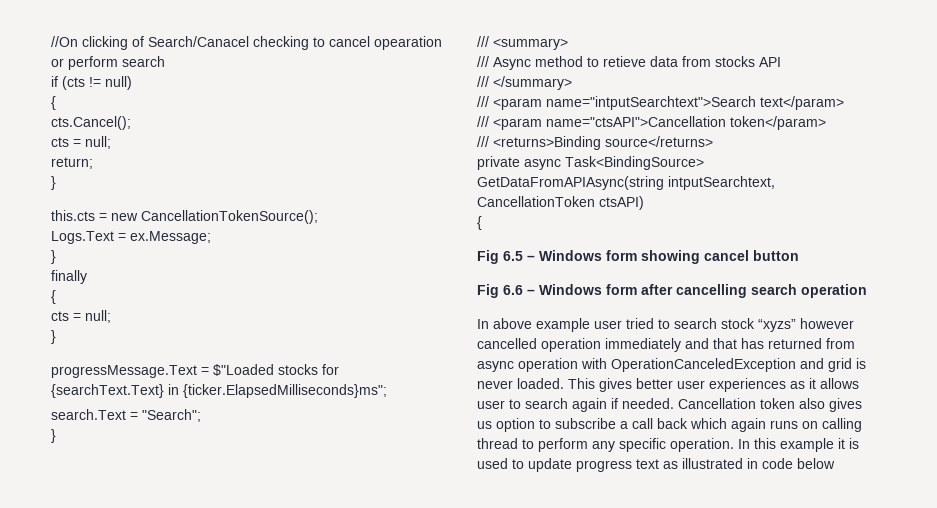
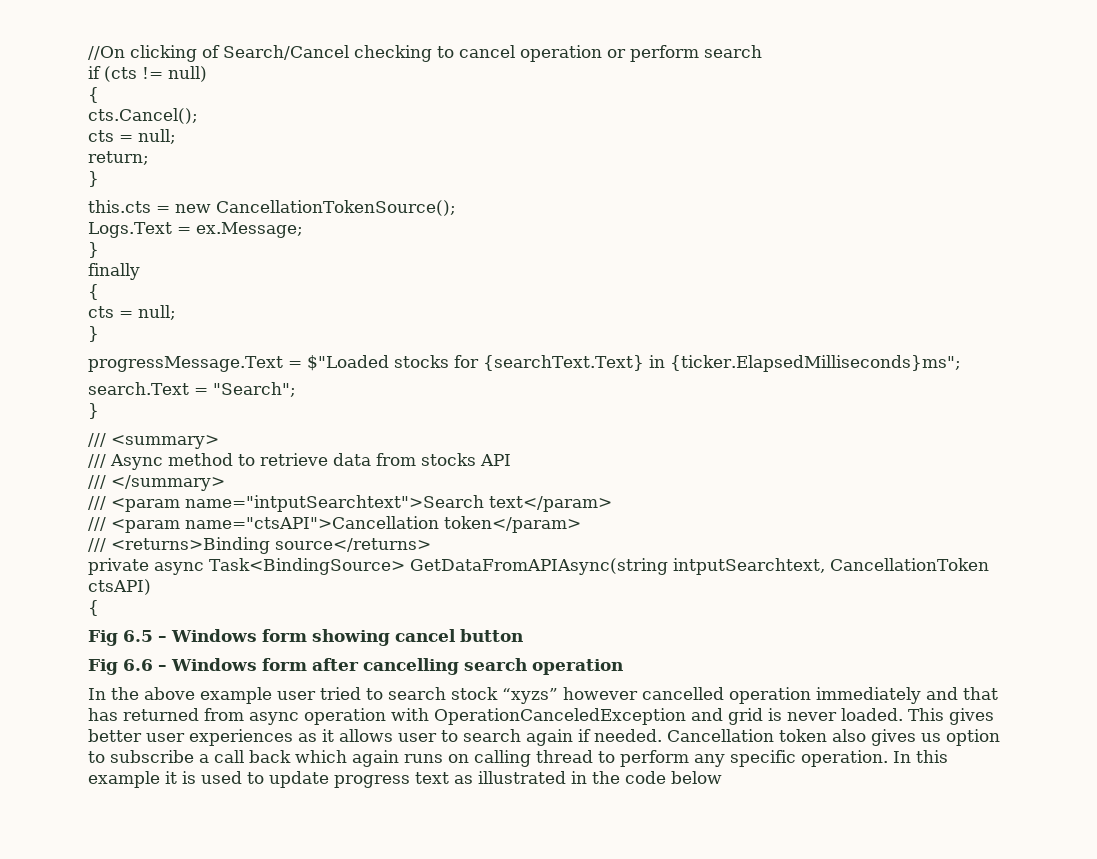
- //On clicking of Search/Canacel checking to cancel opearation or perform search
+ //On clicking of Search/Cancel checking to cancel operation or perform search
- /// Async method to retieve data from stocks API
+ /// Async method to retrieve data from stocks API
- In above example user tried to search stock “xyzs” however cancelled operation immediately and that has returned from async operation with OperationCanceledException and grid is never loaded.
+ In the above example user tried to search stock “xyzs” however cancelled operation immediately and that has returned from async operation with OperationCanceledException and grid is never loaded.
- In this example it is used to update progress text as illustrated in code below
+ In this example it is used to update progress text as illustrated in the code below

